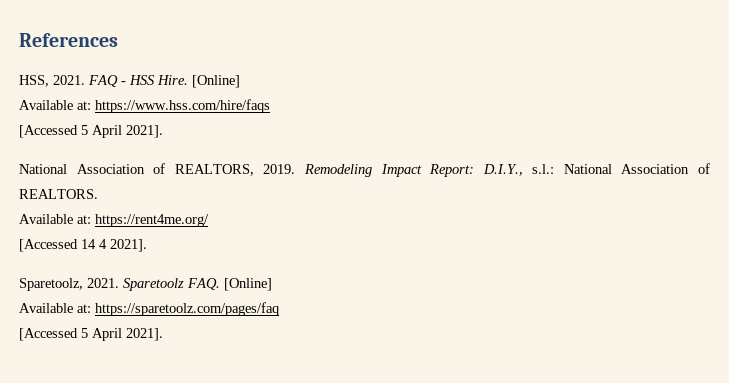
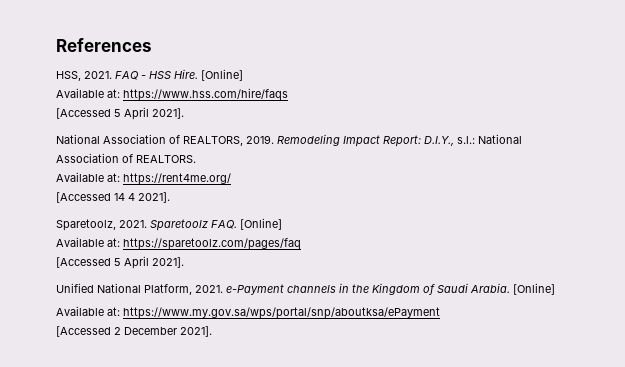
+ Unified National Platform, 2021. e-Payment channels in the Kingdom of Saudi Arabia. [Online]
+ Available at: https://www.my.gov.sa/wps/portal/snp/aboutksa/ePayment
+ [Accessed 2 December 2021].

